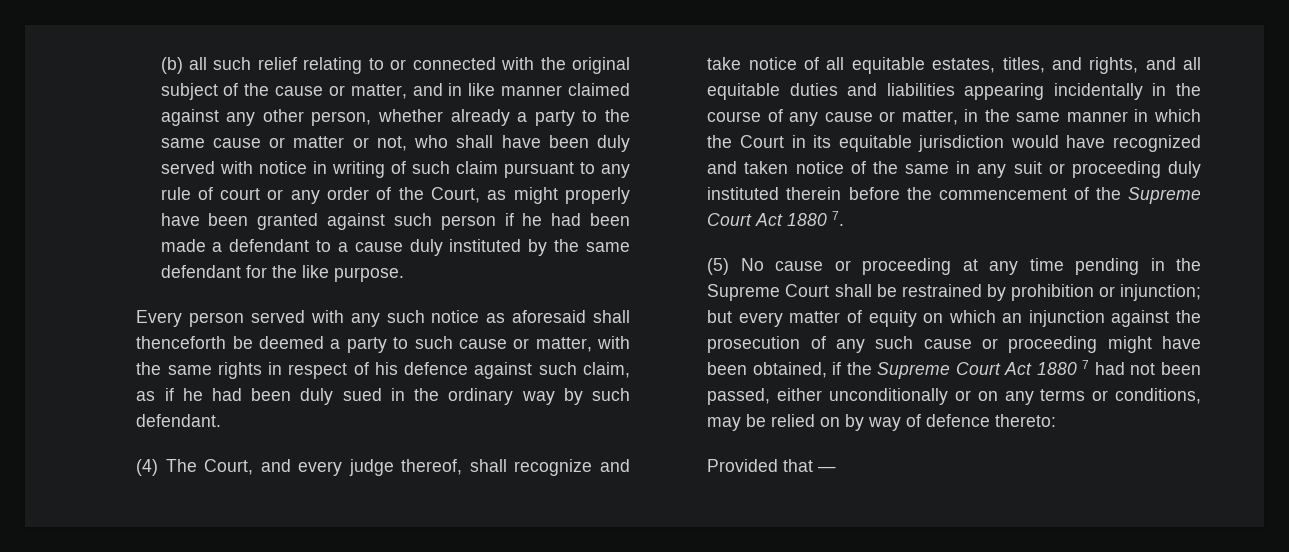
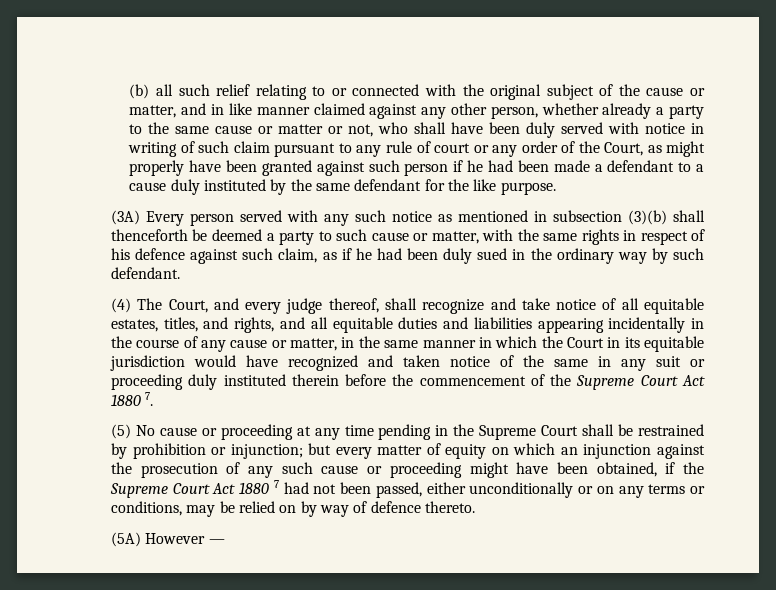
- Every person served with any such notice as aforesaid shall thenceforth be deemed a party to such cause or matter, with the same rights in respect of his defence against such claim, as if he had been duly sued in the ordinary way by such defendant.
+ (3A) Every person served with any such notice as mentioned in subsection (3)(b) shall thenceforth be deemed a party to such cause or matter, with the same rights in respect of his defence against such claim, as if he had been duly sued in the ordinary way by such defendant.
- but every matter of equity on which an injunction against the prosecution of any such cause or proceeding might have been obtained, if the Supreme Court Act 1880 7 had not been passed, either unconditionally or on any terms or conditions, may be relied on by way of defence thereto:
- Provided that —
+ but every matter of equity on which an injunction against the prosecution of any such cause or proceeding might have been obtained, if the Supreme Court Act 1880 7 had not been passed, either unconditionally or on any terms or conditions, may be relied on by way of defence thereto.
+ (5A) However —

